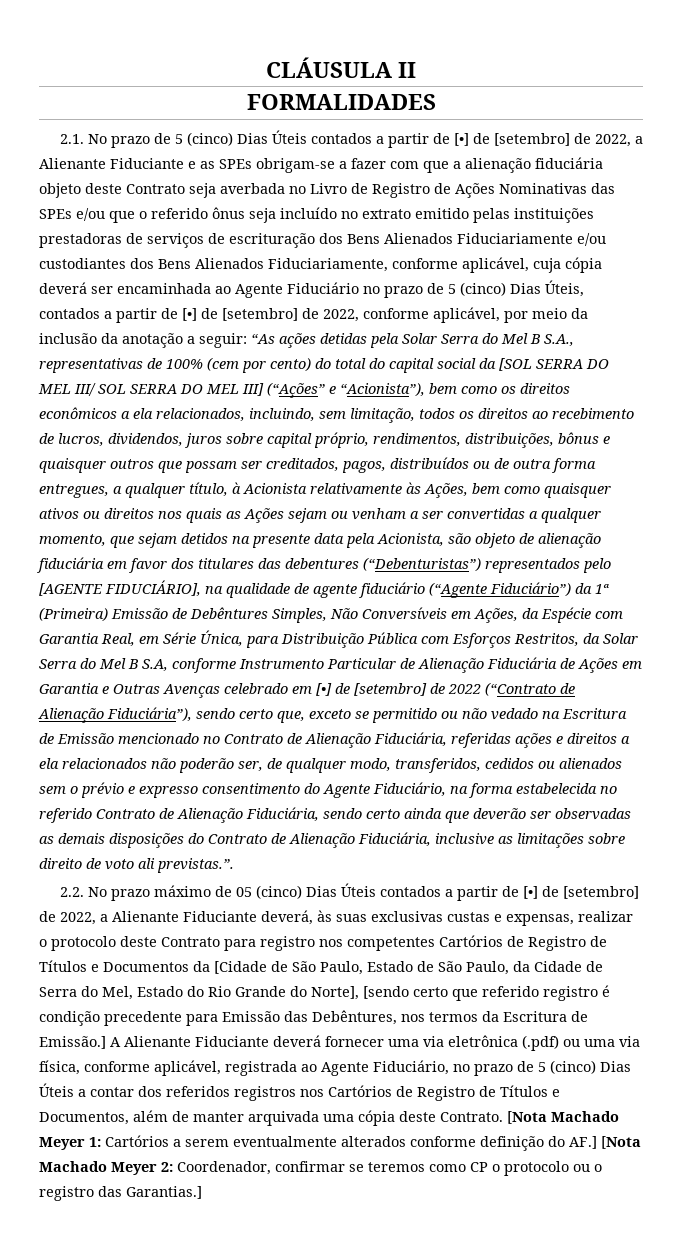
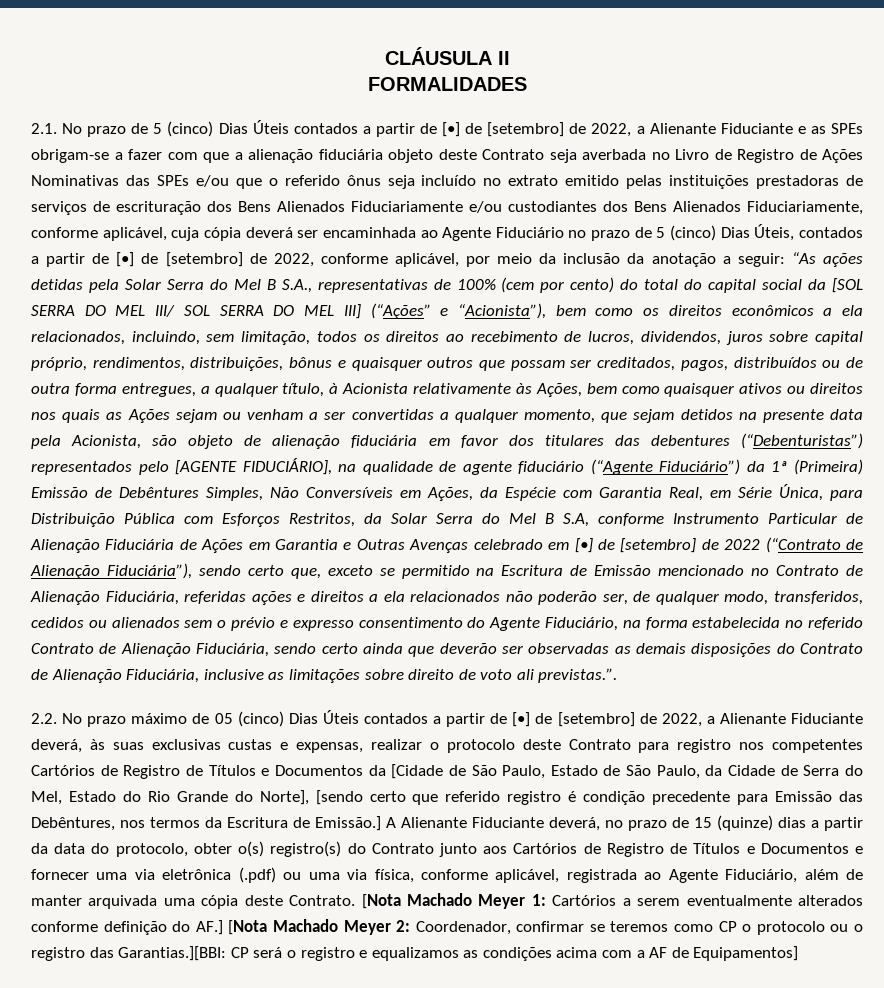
- “As ações detidas pela Solar Serra do Mel B S.A., representativas de 100% (cem por cento) do total do capital social da [SOL SERRA DO MEL III/ SOL SERRA DO MEL III] (“Ações” e “Acionista”), bem como os direitos econômicos a ela relacionados, incluindo, sem limitação, todos os direitos ao recebimento de lucros, dividendos, juros sobre capital próprio, rendimentos, distribuições, bônus e quaisquer outros que possam ser creditados, pagos, distribuídos ou de outra forma entregues, a qualquer título, à Acionista relativamente às Ações, bem como quaisquer ativos ou direitos nos quais as Ações sejam ou venham a ser convertidas a qualquer momento, que sejam detidos na presente data pela Acionista, são objeto de alienação fiduciária em favor dos titulares das debentures (“Debenturistas”) representados pelo [AGENTE FIDUCIÁRIO], na qualidade de agente fiduciário (“Agente Fiduciário”) da 1ª (Primeira) Emissão de Debêntures Simples, Não Conversíveis em Ações, da Espécie com Garantia Real, em Série Única, para Distribuição Pública com Esforços Restritos, da Solar Serra do Mel B S.A, conforme Instrumento Particular de Alienação Fiduciária de Ações em Garantia e Outras Avenças celebrado em [•] de [setembro] de 2022 (“Contrato de Alienação Fiduciária”), sendo certo que, exceto se permitido ou não vedado na Escritura de Emissão mencionado no Contrato de Alienação Fiduciária, referidas ações e direitos a ela relacionados não poderão ser, de qualquer modo, transferidos, cedidos ou alienados sem o prévio e expresso consentimento do Agente Fiduciário, na forma estabelecida no referido Contrato de Alienação Fiduciária, sendo certo ainda que deverão ser observadas as demais disposições do Contrato de Alienação Fiduciária, inclusive as limitações sobre direito de voto ali previstas.”.
+ “As ações detidas pela Solar Serra do Mel B S.A., representativas de 100% (cem por cento) do total do capital social da [SOL SERRA DO MEL III/ SOL SERRA DO MEL III] (“Ações” e “Acionista”), bem como os direitos econômicos a ela relacionados, incluindo, sem limitação, todos os direitos ao recebimento de lucros, dividendos, juros sobre capital próprio, rendimentos, distribuições, bônus e quaisquer outros que possam ser creditados, pagos, distribuídos ou de outra forma entregues, a qualquer título, à Acionista relativamente às Ações, bem como quaisquer ativos ou direitos nos quais as Ações sejam ou venham a ser convertidas a qualquer momento, que sejam detidos na presente data pela Acionista, são objeto de alienação fiduciária em favor dos titulares das debentures (“Debenturistas”) representados pelo [AGENTE FIDUCIÁRIO], na qualidade de agente fiduciário (“Agente Fiduciário”) da 1ª (Primeira) Emissão de Debêntures Simples, Não Conversíveis em Ações, da Espécie com Garantia Real, em Série Única, para Distribuição Pública com Esforços Restritos, da Solar Serra do Mel B S.A, conforme Instrumento Particular de Alienação Fiduciária de Ações em Garantia e Outras Avenças celebrado em [•] de [setembro] de 2022 (“Contrato de Alienação Fiduciária”), sendo certo que, exceto se permitido na Escritura de Emissão mencionado no Contrato de Alienação Fiduciária, referidas ações e direitos a ela relacionados não poderão ser, de qualquer modo, transferidos, cedidos ou alienados sem o prévio e expresso consentimento do Agente Fiduciário, na forma estabelecida no referido Contrato de Alienação Fiduciária, sendo certo ainda que deverão ser observadas as demais disposições do Contrato de Alienação Fiduciária, inclusive as limitações sobre direito de voto ali previstas.”.
- A Alienante Fiduciante deverá fornecer uma via eletrônica (.pdf) ou uma via física, conforme aplicável, registrada ao Agente Fiduciário, no prazo de 5 (cinco) Dias Úteis a contar dos referidos registros nos Cartórios de Registro de Títulos e Documentos, além de manter arquivada uma cópia deste Contrato.
+ A Alienante Fiduciante deverá, no prazo de 15 (quinze) dias a partir da data do protocolo, obter o(s) registro(s) do Contrato junto aos Cartórios de Registro de Títulos e Documentos e fornecer uma via eletrônica (.pdf) ou uma via física, conforme aplicável, registrada ao Agente Fiduciário, além de manter arquivada uma cópia deste Contrato.
- [Nota Machado Meyer 1: Cartórios a serem eventualmente alterados conforme definição do AF.] [Nota Machado Meyer 2: Coordenador, confirmar se teremos como CP o protocolo ou o registro das Garantias.]
+ [Nota Machado Meyer 1: Cartórios a serem eventualmente alterados conforme definição do AF.] [Nota Machado Meyer 2: Coordenador, confirmar se teremos como CP o protocolo ou o registro das Garantias.][BBI: CP será o registro e equalizamos as condições acima com a AF de Equipamentos]

